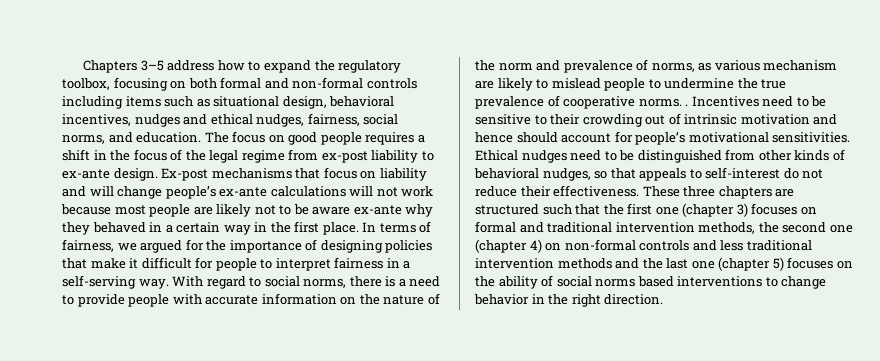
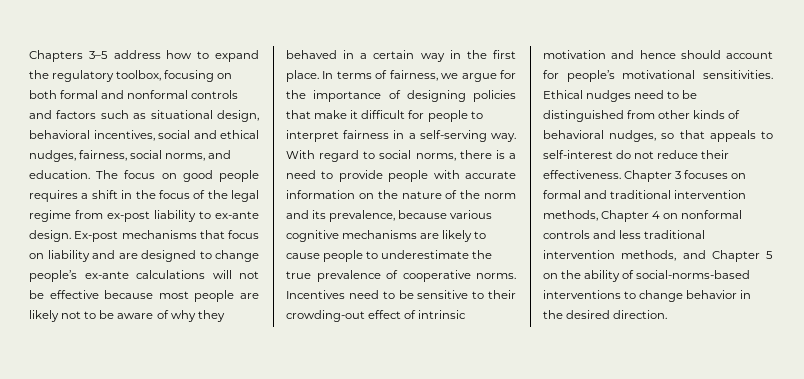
- Chapters 3–5 address how to expand the regulatory toolbox, focusing on both formal and non-formal controls including items such as situational design, behavioral incentives, nudges and ethical nudges, fairness, social norms, and education.
+ Chapters 3–5 address how to expand the regulatory toolbox, focusing on both formal and nonformal controls and factors such as situational design, behavioral incentives, social and ethical nudges, fairness, social norms, and education.
- Ex-post mechanisms that focus on liability and will change people’s ex-ante calculations will not work because most people are likely not to be aware ex-ante why they behaved in a certain way in the first place.
+ Ex-post mechanisms that focus on liability and are designed to change people’s ex-ante calculations will not be effective because most people are likely not to be aware of why they behaved in a certain way in the first place.
- In terms of fairness, we argued for the importance of designing policies that make it difficult for people to interpret fairness in a self-serving way.
+ In terms of fairness, we argue for the importance of designing policies that make it difficult for people to interpret fairness in a self-serving way.
- With regard to social norms, there is a need to provide people with accurate information on the nature of the norm and prevalence of norms, as various mechanism are likely to mislead people to undermine the true prevalence of cooperative norms. .
+ With regard to social norms, there is a need to provide people with accurate information on the nature of the norm and its prevalence, because various cognitive mechanisms are likely to cause people to underestimate the true prevalence of cooperative norms.
- Incentives need to be sensitive to their crowding out of intrinsic motivation and hence should account for people’s motivational sensitivities.
+ Incentives need to be sensitive to their crowding-out effect of intrinsic motivation and hence should account for people’s motivational sensitivities.
- These three chapters are structured such that the first one (chapter 3) focuses on formal and traditional intervention methods, the second one (chapter 4) on non-formal controls and less traditional intervention methods and the last one (chapter 5) focuses on the ability of social norms based interventions to change behavior in the right direction.
+ Chapter 3 focuses on formal and traditional intervention methods, Chapter 4 on nonformal controls and less traditional intervention methods, and Chapter 5 on the ability of social-norms-based interventions to change behavior in the desired direction.

